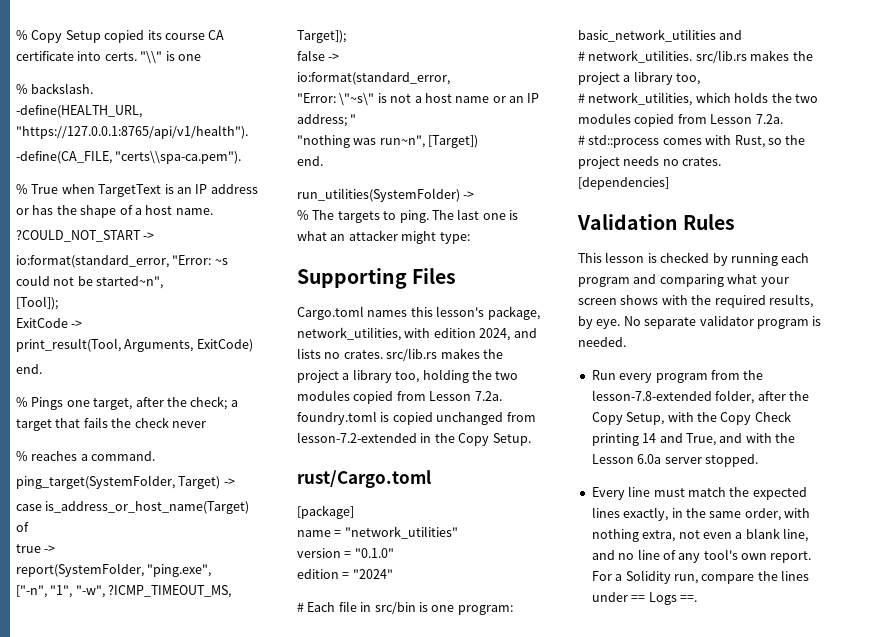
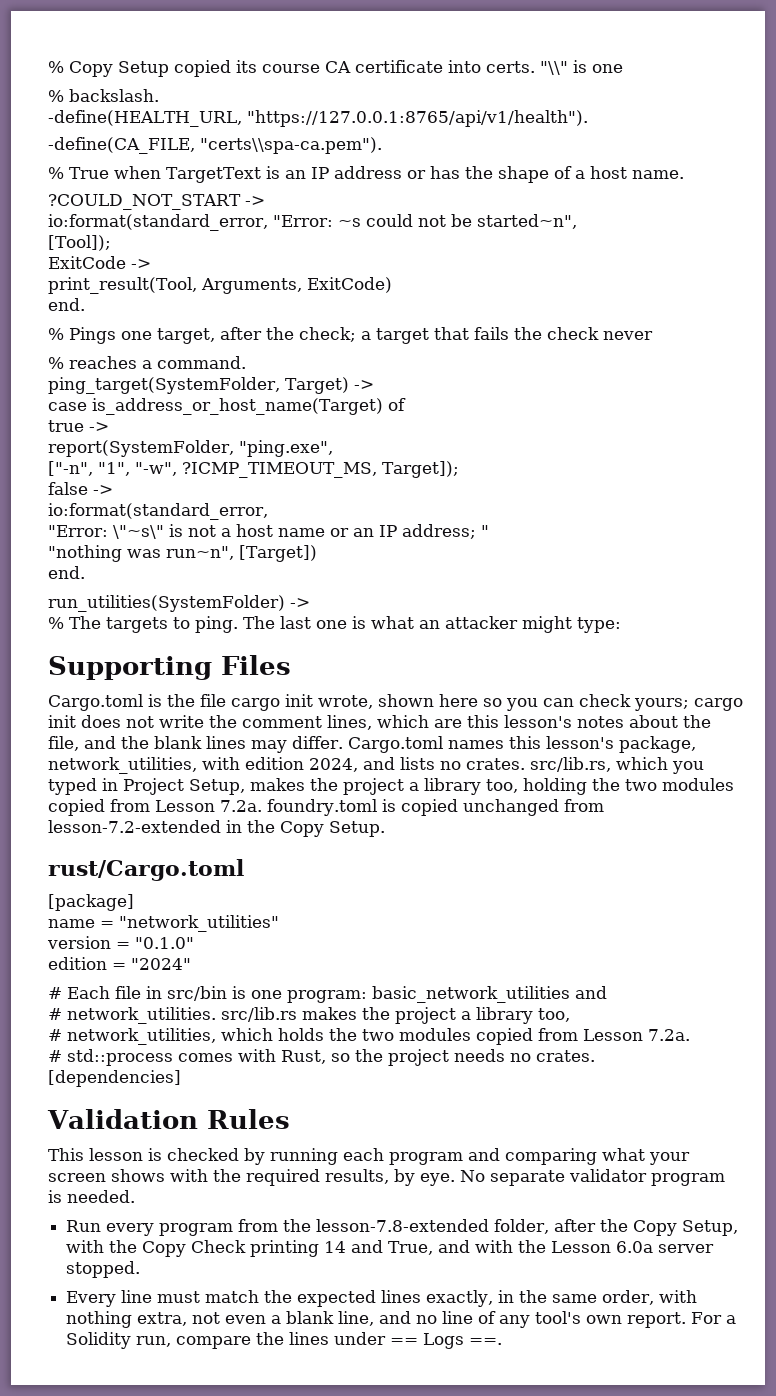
- Cargo.toml names this lesson's package, network_utilities, with edition 2024, and lists no crates. src/lib.rs makes the project a library too, holding the two modules copied from Lesson 7.2a. foundry.toml is copied unchanged from lesson-7.2-extended in the Copy Setup.
+ Cargo.toml is the file cargo init wrote, shown here so you can check yours; cargo init does not write the comment lines, which are this lesson's notes about the file, and the blank lines may differ. Cargo.toml names this lesson's package, network_utilities, with edition 2024, and lists no crates. src/lib.rs, which you typed in Project Setup, makes the project a library too, holding the two modules copied from Lesson 7.2a. foundry.toml is copied unchanged from lesson-7.2-extended in the Copy Setup.

